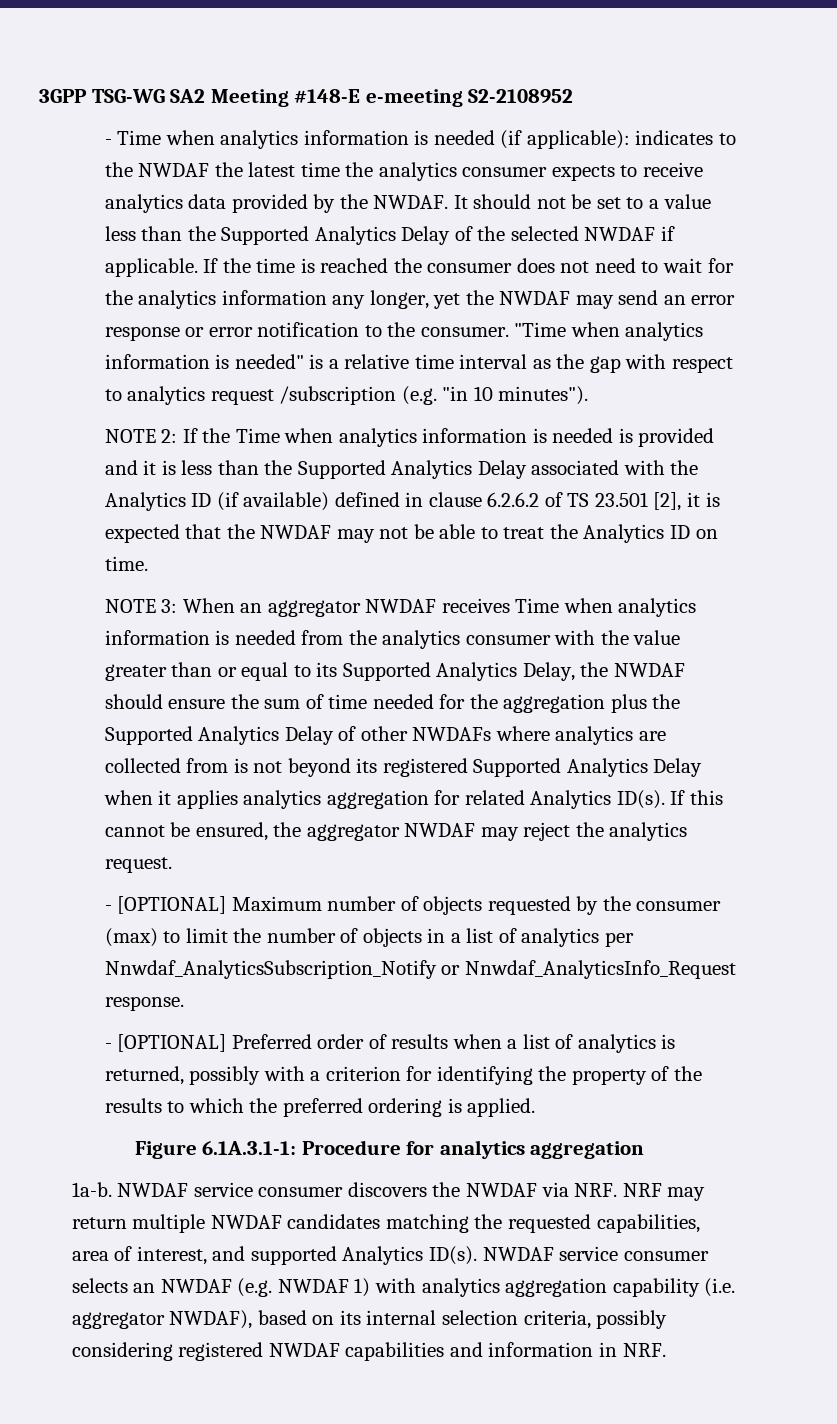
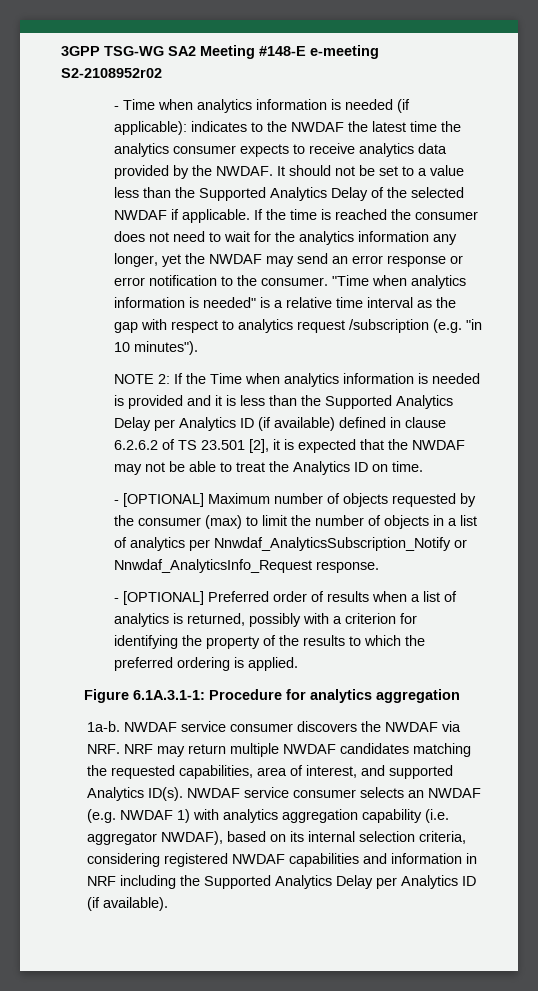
- 3GPP TSG-WG SA2 Meeting #148-E e-meeting S2-2108952
+ 3GPP TSG-WG SA2 Meeting #148-E e-meeting S2-2108952r02
- NOTE 2: If the Time when analytics information is needed is provided and it is less than the Supported Analytics Delay associated with the Analytics ID (if available) defined in clause 6.2.6.2 of TS 23.501 [2], it is expected that the NWDAF may not be able to treat the Analytics ID on time.
+ NOTE 2: If the Time when analytics information is needed is provided and it is less than the Supported Analytics Delay per Analytics ID (if available) defined in clause 6.2.6.2 of TS 23.501 [2], it is expected that the NWDAF may not be able to treat the Analytics ID on time.
- NOTE 3: When an aggregator NWDAF receives Time when analytics information is needed from the analytics consumer with the value greater than or equal to its Supported Analytics Delay, the NWDAF should ensure the sum of time needed for the aggregation plus the Supported Analytics Delay of other NWDAFs where analytics are collected from is not beyond its registered Supported Analytics Delay when it applies analytics aggregation for related Analytics ID(s). If this cannot be ensured, the aggregator NWDAF may reject the analytics request.
- NWDAF service consumer selects an NWDAF (e.g. NWDAF 1) with analytics aggregation capability (i.e. aggregator NWDAF), based on its internal selection criteria, possibly considering registered NWDAF capabilities and information in NRF.
+ NWDAF service consumer selects an NWDAF (e.g. NWDAF 1) with analytics aggregation capability (i.e. aggregator NWDAF), based on its internal selection criteria, considering registered NWDAF capabilities and information in NRF including the Supported Analytics Delay per Analytics ID (if available).

